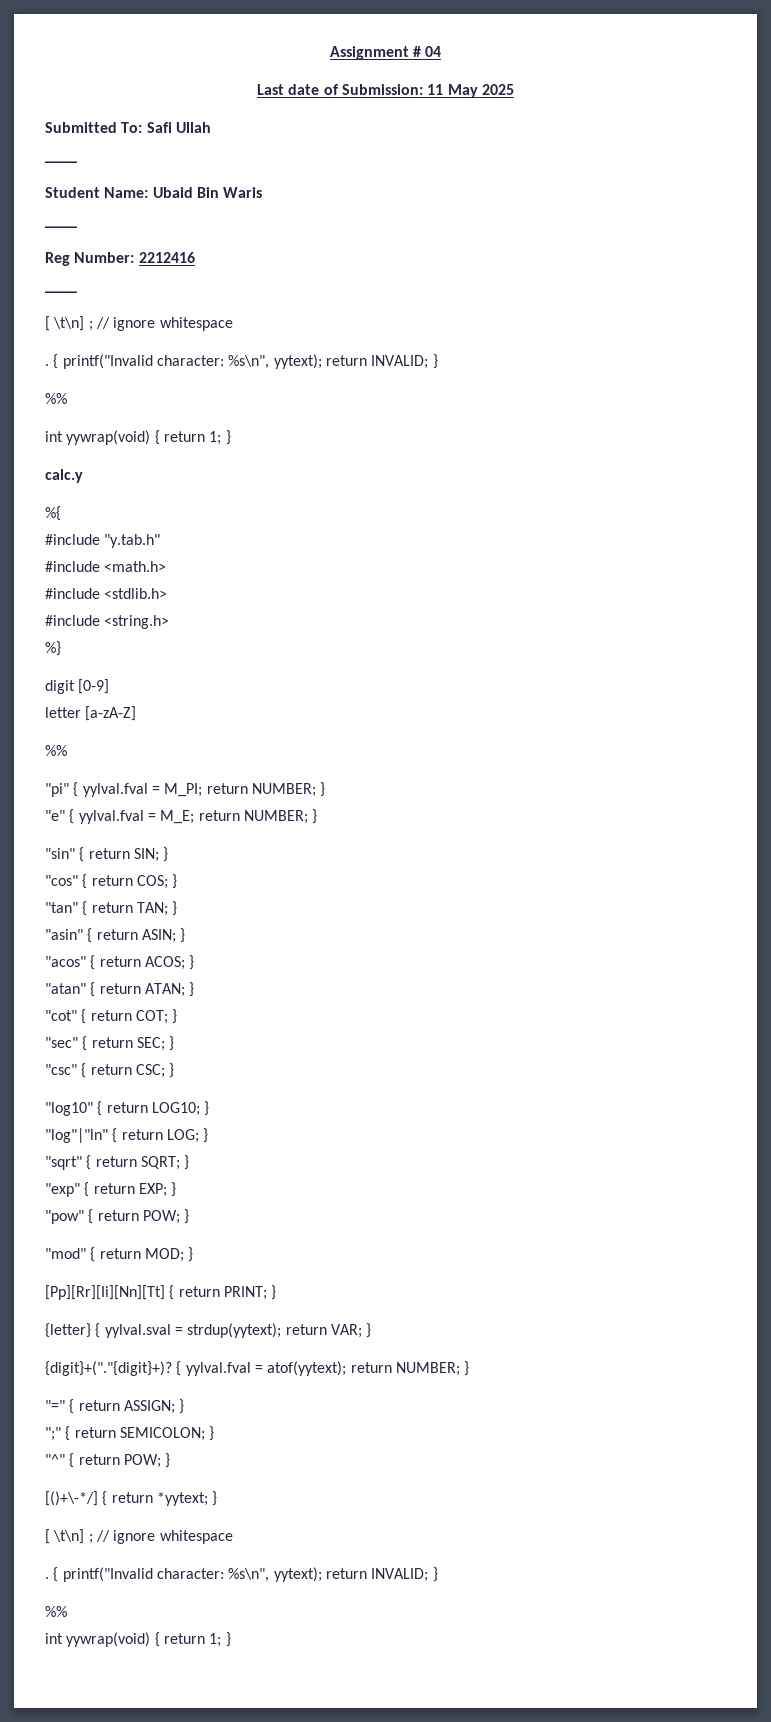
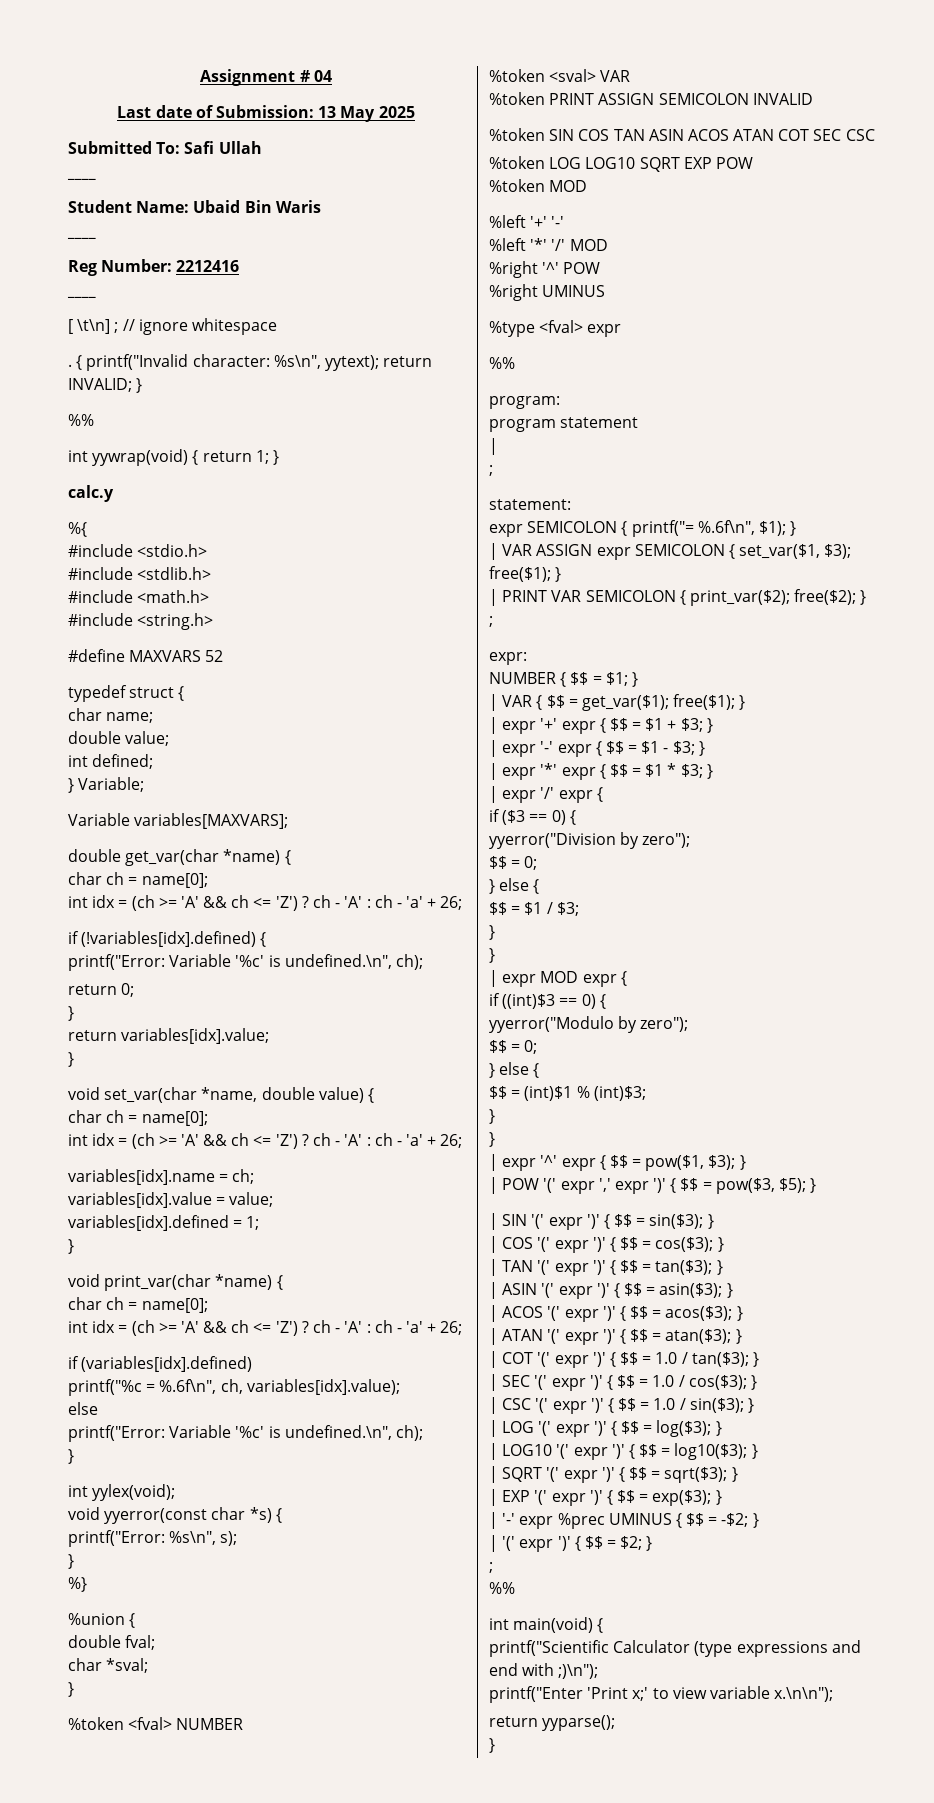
- Last date of Submission: 11 May 2025
+ Last date of Submission: 13 May 2025
- #include "y.tab.h"
+ #include <stdio.h>
+ #include <stdlib.h>
- #include <stdlib.h>
  #include <string.h>
+ #define MAXVARS 52
+ typedef struct {
+ char name;
+ double value;
+ int defined;
+ } Variable;
+ Variable variables[MAXVARS];
+ double get_var(char *name) {
+ char ch = name[0];
+ int idx = (ch >= 'A' && ch <= 'Z') ? ch - 'A' : ch - 'a' + 26;
+ if (!variables[idx].defined) {
+ printf("Error: Variable '%c' is undefined.\n", ch);
+ return 0;
+ }
+ return variables[idx].value;
+ }
+ void set_var(char *name, double value) {
+ char ch = name[0];
+ int idx = (ch >= 'A' && ch <= 'Z') ? ch - 'A' : ch - 'a' + 26;
+ variables[idx].name = ch;
+ variables[idx].value = value;
+ variables[idx].defined = 1;
+ }
+ void print_var(char *name) {
+ char ch = name[0];
+ int idx = (ch >= 'A' && ch <= 'Z') ? ch - 'A' : ch - 'a' + 26;
+ if (variables[idx].defined)
+ printf("%c = %.6f\n", ch, variables[idx].value);
+ else
+ printf("Error: Variable '%c' is undefined.\n", ch);
+ }
+ int yylex(void);
+ void yyerror(const char *s) {
+ printf("Error: %s\n", s);
+ }
  %}
- digit [0-9]
- letter [a-zA-Z]
+ %union {
+ double fval;
+ char *sval;
+ }
+ %token <fval> NUMBER
+ %token <sval> VAR
+ %token PRINT ASSIGN SEMICOLON INVALID
+ %token SIN COS TAN ASIN ACOS ATAN COT SEC CSC
+ %token LOG LOG10 SQRT EXP POW
+ %token MOD
+ %left '+' '-'
+ %left '*' '/' MOD
+ %right '^' POW
+ %right UMINUS
+ %type <fval> expr
  %%
- "pi" { yylval.fval = M_PI; return NUMBER; }
- "e" { yylval.fval = M_E; return NUMBER; }
- "sin" { return SIN; }
- "cos" { return COS; }
- "tan" { return TAN; }
- "asin" { return ASIN; }
- "acos" { return ACOS; }
- "atan" { return ATAN; }
- "cot" { return COT; }
- "sec" { return SEC; }
- "csc" { return CSC; }
- "log10" { return LOG10; }
- "log"|"ln" { return LOG; }
- "sqrt" { return SQRT; }
- "exp" { return EXP; }
- "pow" { return POW; }
- "mod" { return MOD; }
- [Pp][Rr][Ii][Nn][Tt] { return PRINT; }
- {letter} { yylval.sval = strdup(yytext); return VAR; }
- {digit}+("."{digit}+)? { yylval.fval = atof(yytext); return NUMBER; }
- "=" { return ASSIGN; }
- ";" { return SEMICOLON; }
- "^" { return POW; }
- [()+\-*/] { return *yytext; }
- [ \t\n] ; // ignore whitespace
- . { printf("Invalid character: %s\n", yytext); return INVALID; }
+ program:
+ program statement
+ |
+ ;
+ statement:
+ expr SEMICOLON { printf("= %.6f\n", $1); }
+ | VAR ASSIGN expr SEMICOLON { set_var($1, $3); free($1); }
+ | PRINT VAR SEMICOLON { print_var($2); free($2); }
+ ;
+ expr:
+ NUMBER { $$ = $1; }
+ | VAR { $$ = get_var($1); free($1); }
+ | expr '+' expr { $$ = $1 + $3; }
+ | expr '-' expr { $$ = $1 - $3; }
+ | expr '*' expr { $$ = $1 * $3; }
+ | expr '/' expr {
+ if ($3 == 0) {
+ yyerror("Division by zero");
+ $$ = 0;
+ } else {
+ $$ = $1 / $3;
+ }
+ }
+ | expr MOD expr {
+ if ((int)$3 == 0) {
+ yyerror("Modulo by zero");
+ $$ = 0;
+ } else {
+ $$ = (int)$1 % (int)$3;
+ }
+ }
+ | expr '^' expr { $$ = pow($1, $3); }
+ | POW '(' expr ',' expr ')' { $$ = pow($3, $5); }
+ | SIN '(' expr ')' { $$ = sin($3); }
+ | COS '(' expr ')' { $$ = cos($3); }
+ | TAN '(' expr ')' { $$ = tan($3); }
+ | ASIN '(' expr ')' { $$ = asin($3); }
+ | ACOS '(' expr ')' { $$ = acos($3); }
+ | ATAN '(' expr ')' { $$ = atan($3); }
+ | COT '(' expr ')' { $$ = 1.0 / tan($3); }
+ | SEC '(' expr ')' { $$ = 1.0 / cos($3); }
+ | CSC '(' expr ')' { $$ = 1.0 / sin($3); }
+ | LOG '(' expr ')' { $$ = log($3); }
+ | LOG10 '(' expr ')' { $$ = log10($3); }
+ | SQRT '(' expr ')' { $$ = sqrt($3); }
+ | EXP '(' expr ')' { $$ = exp($3); }
+ | '-' expr %prec UMINUS { $$ = -$2; }
+ | '(' expr ')' { $$ = $2; }
+ ;
  %%
- int yywrap(void) { return 1; }
+ int main(void) {
+ printf("Scientific Calculator (type expressions and end with ;)\n");
+ printf("Enter 'Print x;' to view variable x.\n\n");
+ return yyparse();
+ }

